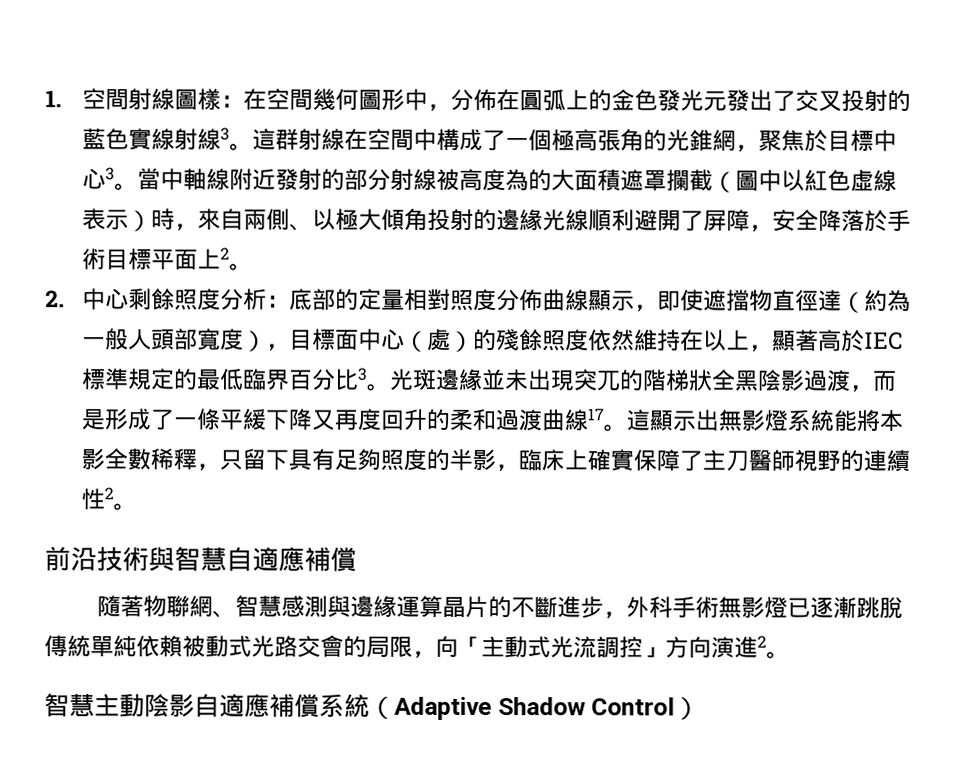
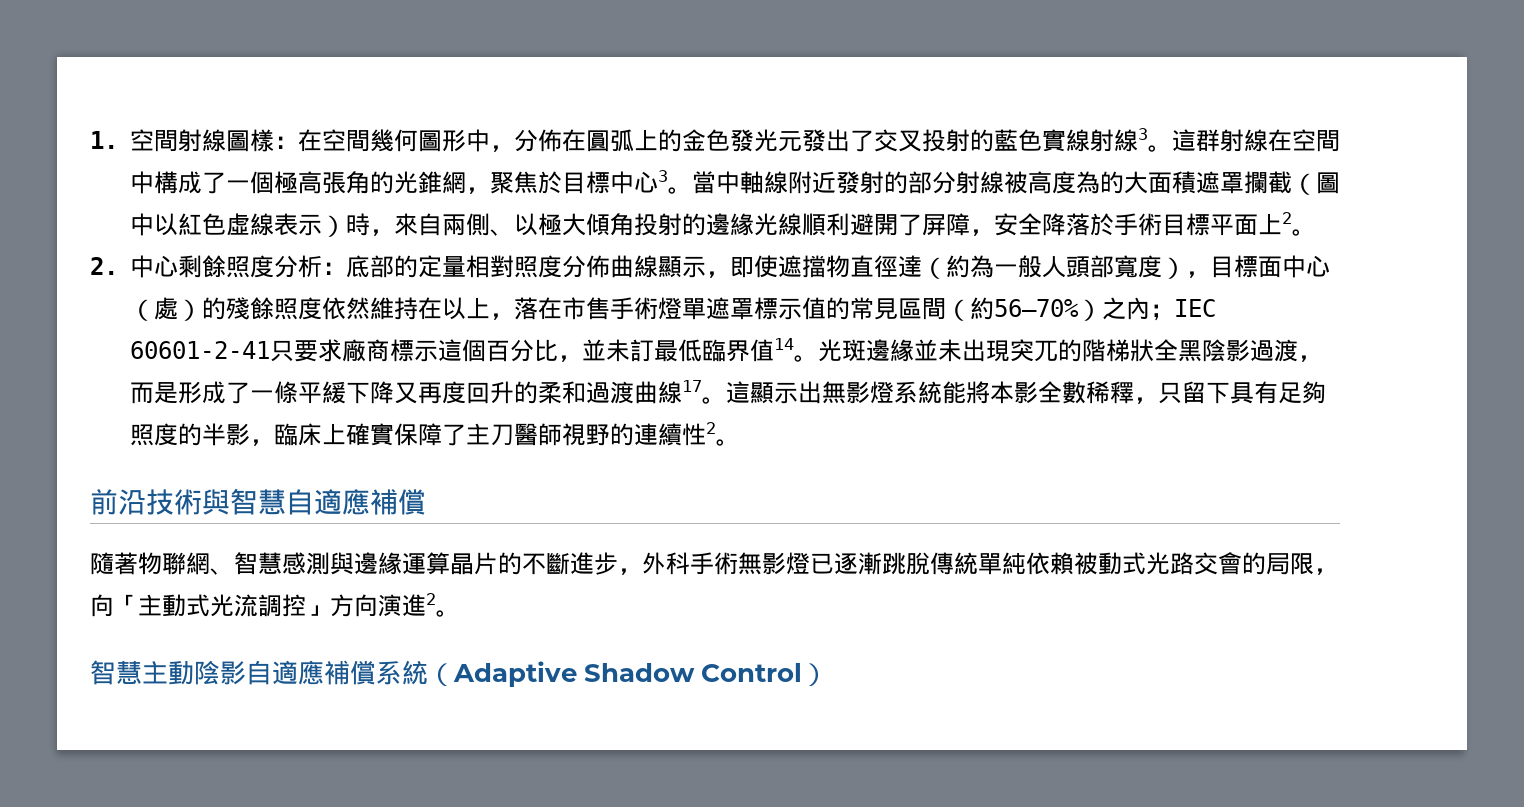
- 2.中心剩餘照度分析：底部的定量相對照度分佈曲線顯示，即使遮擋物直徑達（約為一般人頭部寬度），目標面中心（處）的殘餘照度依然維持在以上，顯著高於IEC標準規定的最低臨界百分比3。
+ 2.中心剩餘照度分析：底部的定量相對照度分佈曲線顯示，即使遮擋物直徑達（約為一般人頭部寬度），目標面中心（處）的殘餘照度依然維持在以上，落在市售手術燈單遮罩標示值的常見區間（約56–70%）之內；IEC 60601-2-41只要求廠商標示這個百分比，並未訂最低臨界值14。

